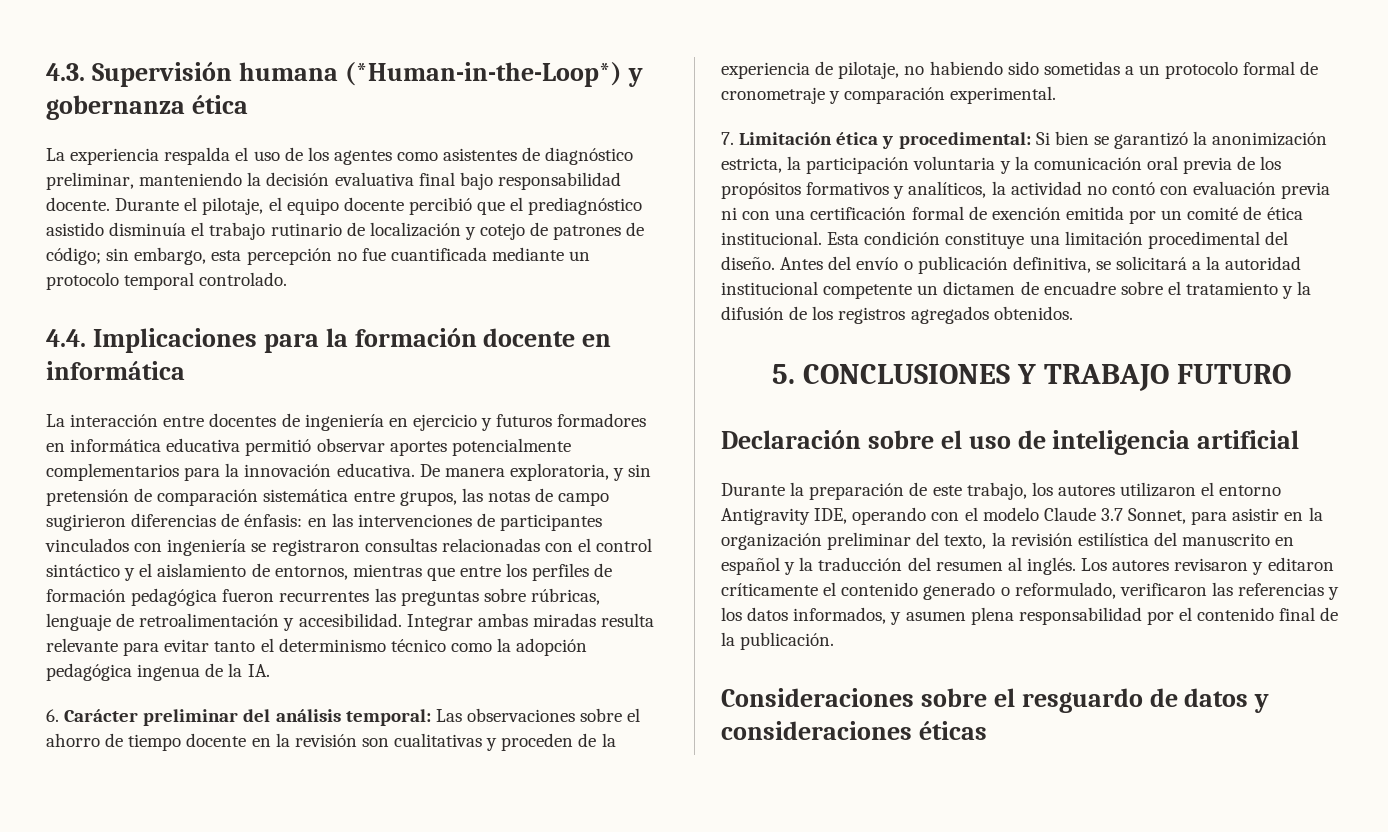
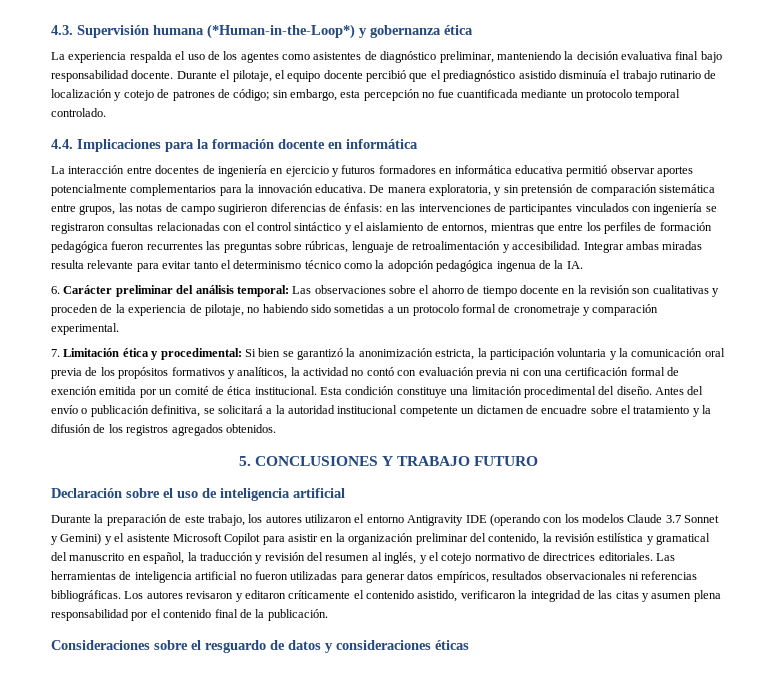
- Durante la preparación de este trabajo, los autores utilizaron el entorno Antigravity IDE, operando con el modelo Claude 3.7 Sonnet, para asistir en la organización preliminar del texto, la revisión estilística del manuscrito en español y la traducción del resumen al inglés.
+ Durante la preparación de este trabajo, los autores utilizaron el entorno Antigravity IDE (operando con los modelos Claude 3.7 Sonnet y Gemini) y el asistente Microsoft Copilot para asistir en la organización preliminar del contenido, la revisión estilística y gramatical del manuscrito en español, la traducción y revisión del resumen al inglés, y el cotejo normativo de directrices editoriales. Las herramientas de inteligencia artificial no fueron utilizadas para generar datos empíricos, resultados observacionales ni referencias bibliográficas.
- Los autores revisaron y editaron críticamente el contenido generado o reformulado, verificaron las referencias y los datos informados, y asumen plena responsabilidad por el contenido final de la publicación.
+ Los autores revisaron y editaron críticamente el contenido asistido, verificaron la integridad de las citas y asumen plena responsabilidad por el contenido final de la publicación.

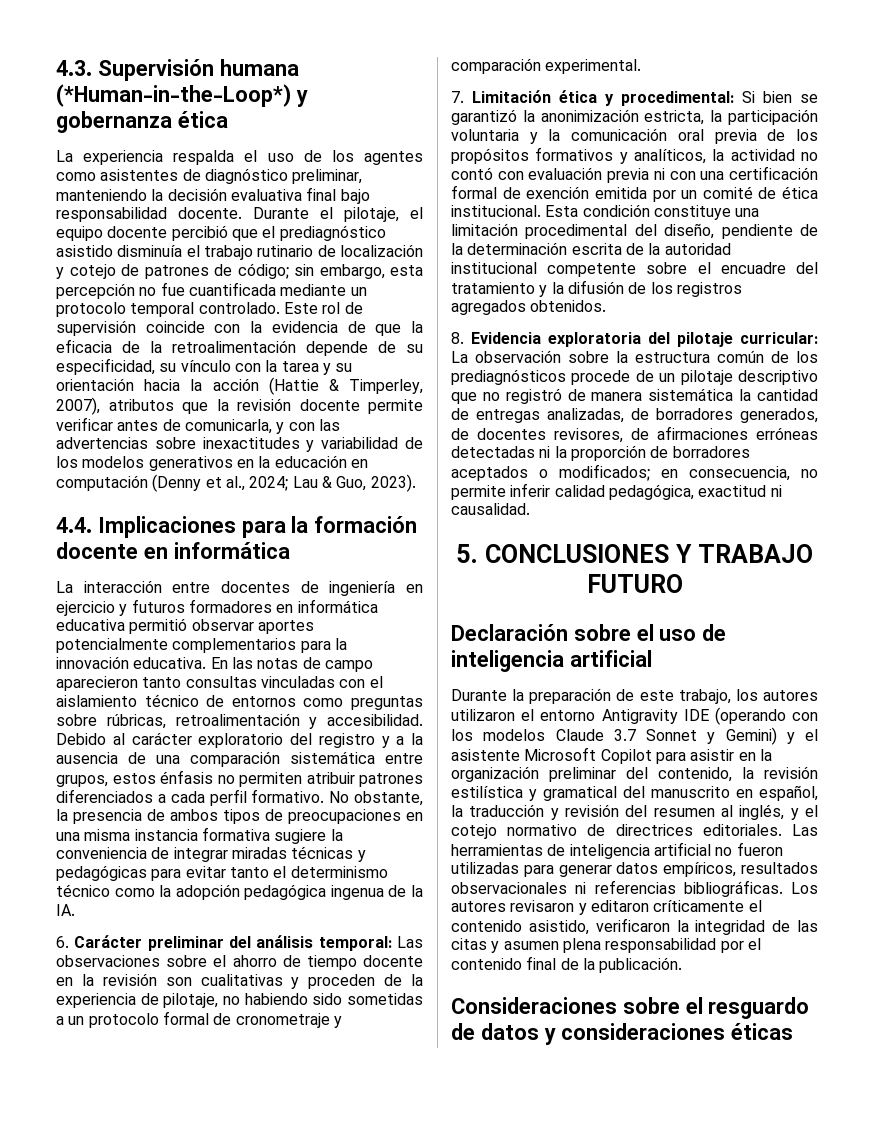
+ Este rol de supervisión coincide con la evidencia de que la eficacia de la retroalimentación depende de su especificidad, su vínculo con la tarea y su orientación hacia la acción (Hattie & Timperley, 2007), atributos que la revisión docente permite verificar antes de comunicarla, y con las advertencias sobre inexactitudes y variabilidad de los modelos generativos en la educación en computación (Denny et al., 2024; Lau & Guo, 2023).
- De manera exploratoria, y sin pretensión de comparación sistemática entre grupos, las notas de campo sugirieron diferencias de énfasis: en las intervenciones de participantes vinculados con ingeniería se registraron consultas relacionadas con el control sintáctico y el aislamiento de entornos, mientras que entre los perfiles de formación pedagógica fueron recurrentes las preguntas sobre rúbricas, lenguaje de retroalimentación y accesibilidad. Integrar ambas miradas resulta relevante para evitar tanto el determinismo técnico como la adopción pedagógica ingenua de la IA.
+ En las notas de campo aparecieron tanto consultas vinculadas con el aislamiento técnico de entornos como preguntas sobre rúbricas, retroalimentación y accesibilidad. Debido al carácter exploratorio del registro y a la ausencia de una comparación sistemática entre grupos, estos énfasis no permiten atribuir patrones diferenciados a cada perfil formativo. No obstante, la presencia de ambos tipos de preocupaciones en una misma instancia formativa sugiere la conveniencia de integrar miradas técnicas y pedagógicas para evitar tanto el determinismo técnico como la adopción pedagógica ingenua de la IA.
- Esta condición constituye una limitación procedimental del diseño. Antes del envío o publicación definitiva, se solicitará a la autoridad institucional competente un dictamen de encuadre sobre el tratamiento y la difusión de los registros agregados obtenidos.
+ Esta condición constituye una limitación procedimental del diseño, pendiente de la determinación escrita de la autoridad institucional competente sobre el encuadre del tratamiento y la difusión de los registros agregados obtenidos.
+ 8. Evidencia exploratoria del pilotaje curricular: La observación sobre la estructura común de los prediagnósticos procede de un pilotaje descriptivo que no registró de manera sistemática la cantidad de entregas analizadas, de borradores generados, de docentes revisores, de afirmaciones erróneas detectadas ni la proporción de borradores aceptados o modificados; en consecuencia, no permite inferir calidad pedagógica, exactitud ni causalidad.

